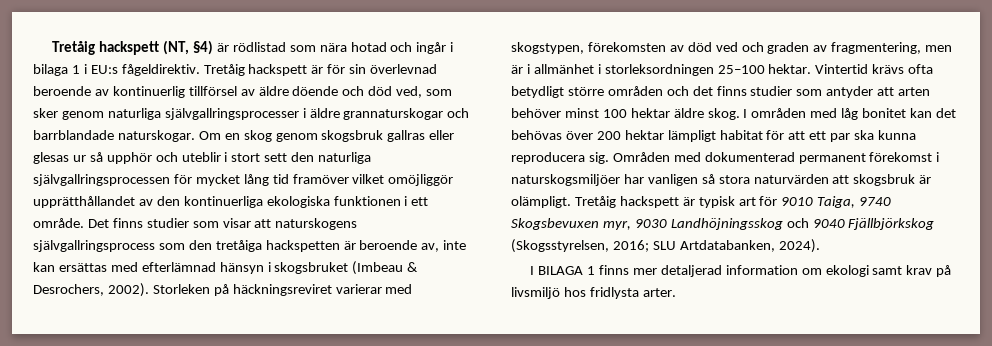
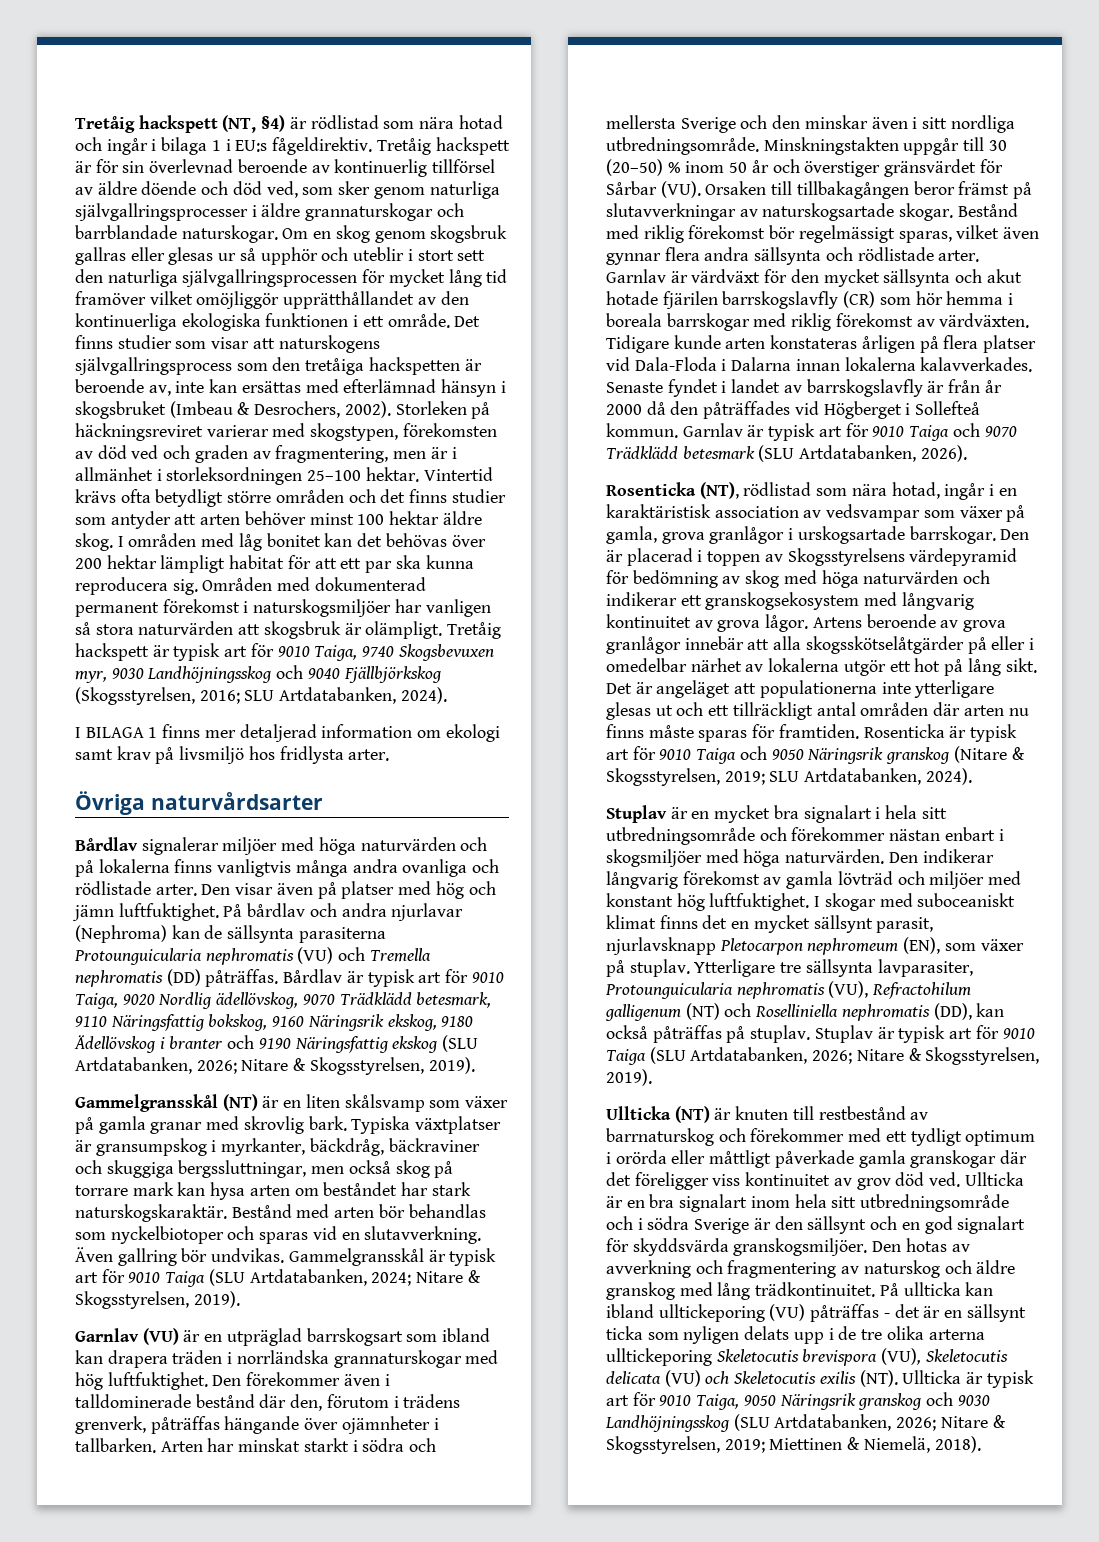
+ Övriga naturvårdsarter
+ Bårdlav signalerar miljöer med höga naturvärden och på lokalerna finns vanligtvis många andra ovanliga och rödlistade arter. Den visar även på platser med hög och jämn luftfuktighet. På bårdlav och andra njurlavar (Nephroma) kan de sällsynta parasiterna Protounguicularia nephromatis (VU) och Tremella nephromatis (DD) påträffas. Bårdlav är typisk art för 9010 Taiga, 9020 Nordlig ädellövskog, 9070 Trädklädd betesmark, 9110 Näringsfattig bokskog, 9160 Näringsrik ekskog, 9180 Ädellövskog i branter och 9190 Näringsfattig ekskog (SLU Artdatabanken, 2026; Nitare & Skogsstyrelsen, 2019).
+ Gammelgransskål (NT) är en liten skålsvamp som växer på gamla granar med skrovlig bark. Typiska växtplatser är gransumpskog i myrkanter, bäckdråg, bäckraviner och skuggiga bergssluttningar, men också skog på torrare mark kan hysa arten om beståndet har stark naturskogskaraktär. Bestånd med arten bör behandlas som nyckelbiotoper och sparas vid en slutavverkning. Även gallring bör undvikas. Gammelgransskål är typisk art för 9010 Taiga (SLU Artdatabanken, 2024; Nitare & Skogsstyrelsen, 2019).
+ Garnlav (VU) är en utpräglad barrskogsart som ibland kan drapera träden i norrländska grannaturskogar med hög luftfuktighet. Den förekommer även i talldominerade bestånd där den, förutom i trädens grenverk, påträffas hängande över ojämnheter i tallbarken. Arten har minskat starkt i södra och mellersta Sverige och den minskar även i sitt nordliga utbredningsområde. Minskningstakten uppgår till 30 (20–50) % inom 50 år och överstiger gränsvärdet för Sårbar (VU). Orsaken till tillbakagången beror främst på slutavverkningar av naturskogsartade skogar. Bestånd med riklig förekomst bör regelmässigt sparas, vilket även gynnar flera andra sällsynta och rödlistade arter. Garnlav är värdväxt för den mycket sällsynta och akut hotade fjärilen barrskogslavfly (CR) som hör hemma i boreala barrskogar med riklig förekomst av värdväxten. Tidigare kunde arten konstateras årligen på flera platser vid Dala-Floda i Dalarna innan lokalerna kalavverkades. Senaste fyndet i landet av barrskogslavfly är från år 2000 då den påträffades vid Högberget i Sollefteå kommun. Garnlav är typisk art för 9010 Taiga och 9070 Trädklädd betesmark (SLU Artdatabanken, 2026).
+ Rosenticka (NT), rödlistad som nära hotad, ingår i en karaktäristisk association av vedsvampar som växer på gamla, grova granlågor i urskogsartade barrskogar. Den är placerad i toppen av Skogsstyrelsens värdepyramid för bedömning av skog med höga naturvärden och indikerar ett granskogsekosystem med långvarig kontinuitet av grova lågor. Artens beroende av grova granlågor innebär att alla skogsskötselåtgärder på eller i omedelbar närhet av lokalerna utgör ett hot på lång sikt. Det är angeläget att populationerna inte ytterligare glesas ut och ett tillräckligt antal områden där arten nu finns måste sparas för framtiden. Rosenticka är typisk art för 9010 Taiga och 9050 Näringsrik granskog (Nitare & Skogsstyrelsen, 2019; SLU Artdatabanken, 2024).
+ Stuplav är en mycket bra signalart i hela sitt utbredningsområde och förekommer nästan enbart i skogsmiljöer med höga naturvärden. Den indikerar långvarig förekomst av gamla lövträd och miljöer med konstant hög luftfuktighet. I skogar med suboceaniskt klimat finns det en mycket sällsynt parasit, njurlavsknapp Pletocarpon nephromeum (EN), som växer på stuplav. Ytterligare tre sällsynta lavparasiter, Protounguicularia nephromatis (VU), Refractohilum galligenum (NT) och Roselliniella nephromatis (DD), kan också påträffas på stuplav. Stuplav är typisk art för 9010 Taiga (SLU Artdatabanken, 2026; Nitare & Skogsstyrelsen, 2019).
+ Ullticka (NT) är knuten till restbestånd av barrnaturskog och förekommer med ett tydligt optimum i orörda eller måttligt påverkade gamla granskogar där det föreligger viss kontinuitet av grov död ved. Ullticka är en bra signalart inom hela sitt utbredningsområde och i södra Sverige är den sällsynt och en god signalart för skyddsvärda granskogsmiljöer. Den hotas av avverkning och fragmentering av naturskog och äldre granskog med lång trädkontinuitet. På ullticka kan ibland ulltickeporing (VU) påträffas - det är en sällsynt ticka som nyligen delats upp i de tre olika arterna ulltickeporing Skeletocutis brevispora (VU), Skeletocutis delicata (VU) och Skeletocutis exilis (NT). Ullticka är typisk art för 9010 Taiga, 9050 Näringsrik granskog och 9030 Landhöjningsskog (SLU Artdatabanken, 2026; Nitare & Skogsstyrelsen, 2019; Miettinen & Niemelä, 2018).

